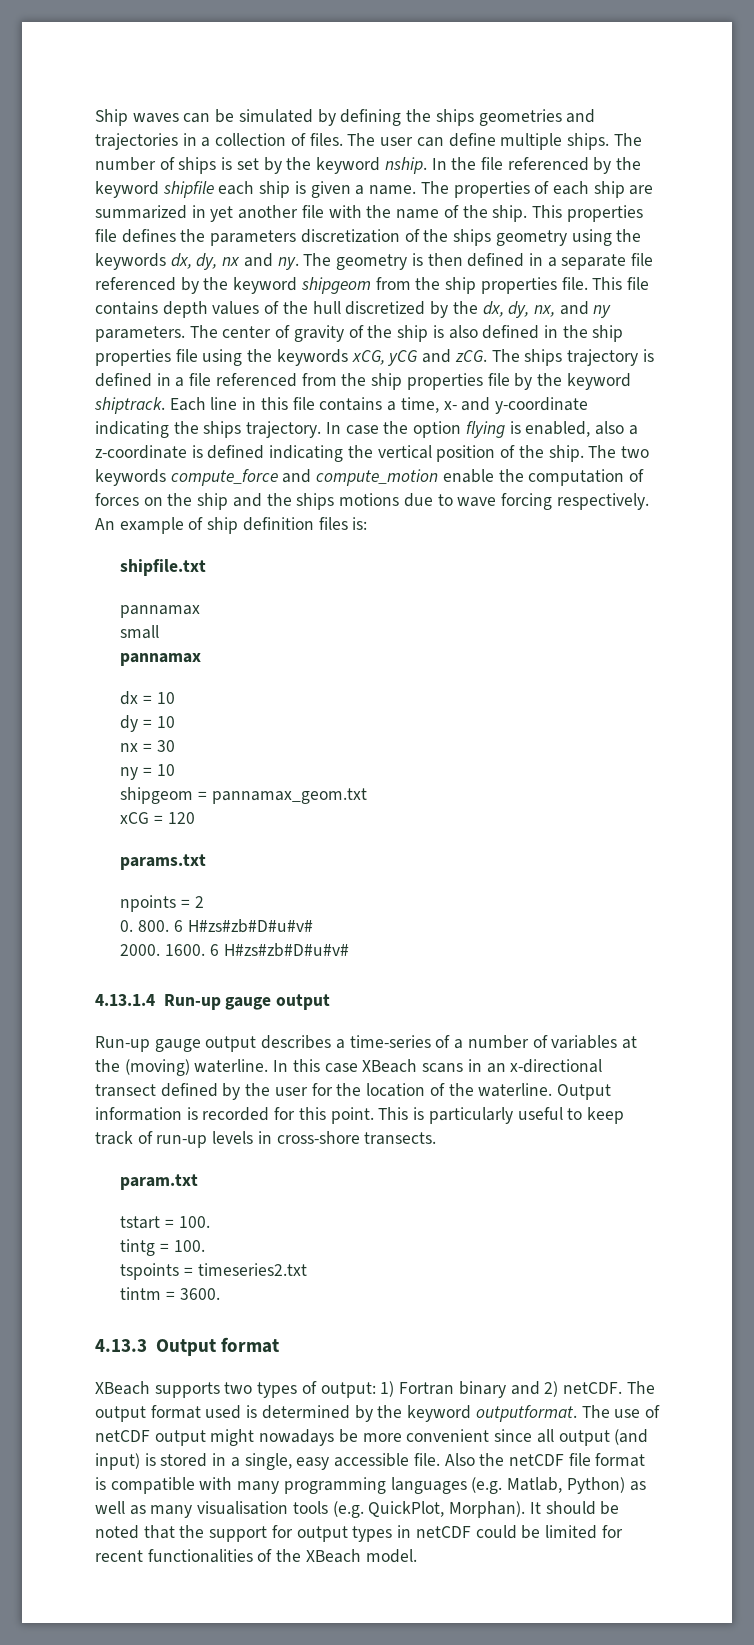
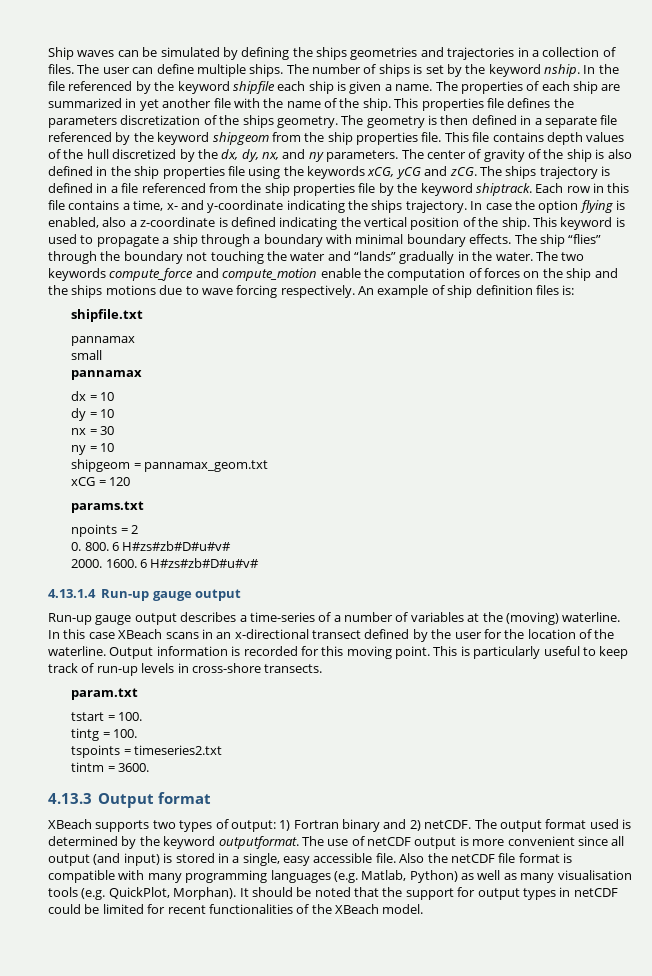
- This properties file defines the parameters discretization of the ships geometry using the keywords dx, dy, nx and ny.
+ This properties file defines the parameters discretization of the ships geometry.
- Each line in this file contains a time, x- and y-coordinate indicating the ships trajectory.
+ Each row in this file contains a time, x- and y-coordinate indicating the ships trajectory.
+ This keyword is used to propagate a ship through a boundary with minimal boundary effects. The ship “flies” through the boundary not touching the water and “lands” gradually in the water.
- Output information is recorded for this point.
+ Output information is recorded for this moving point.
- The use of netCDF output might nowadays be more convenient since all output (and input) is stored in a single, easy accessible file.
+ The use of netCDF output is more convenient since all output (and input) is stored in a single, easy accessible file.

